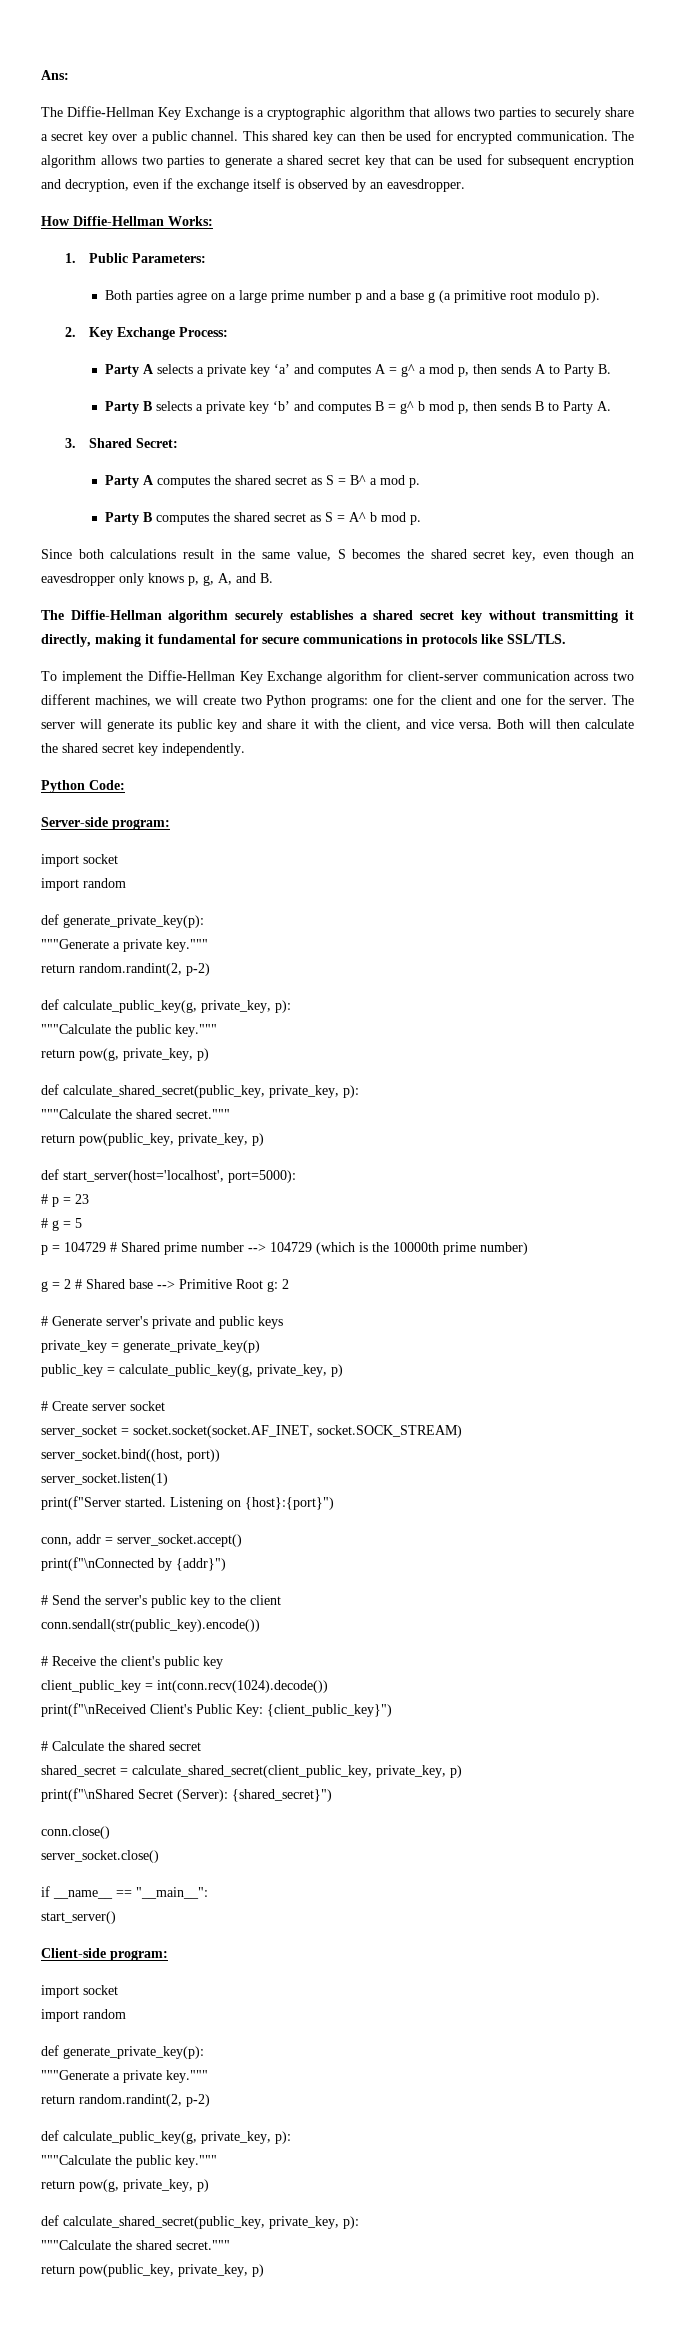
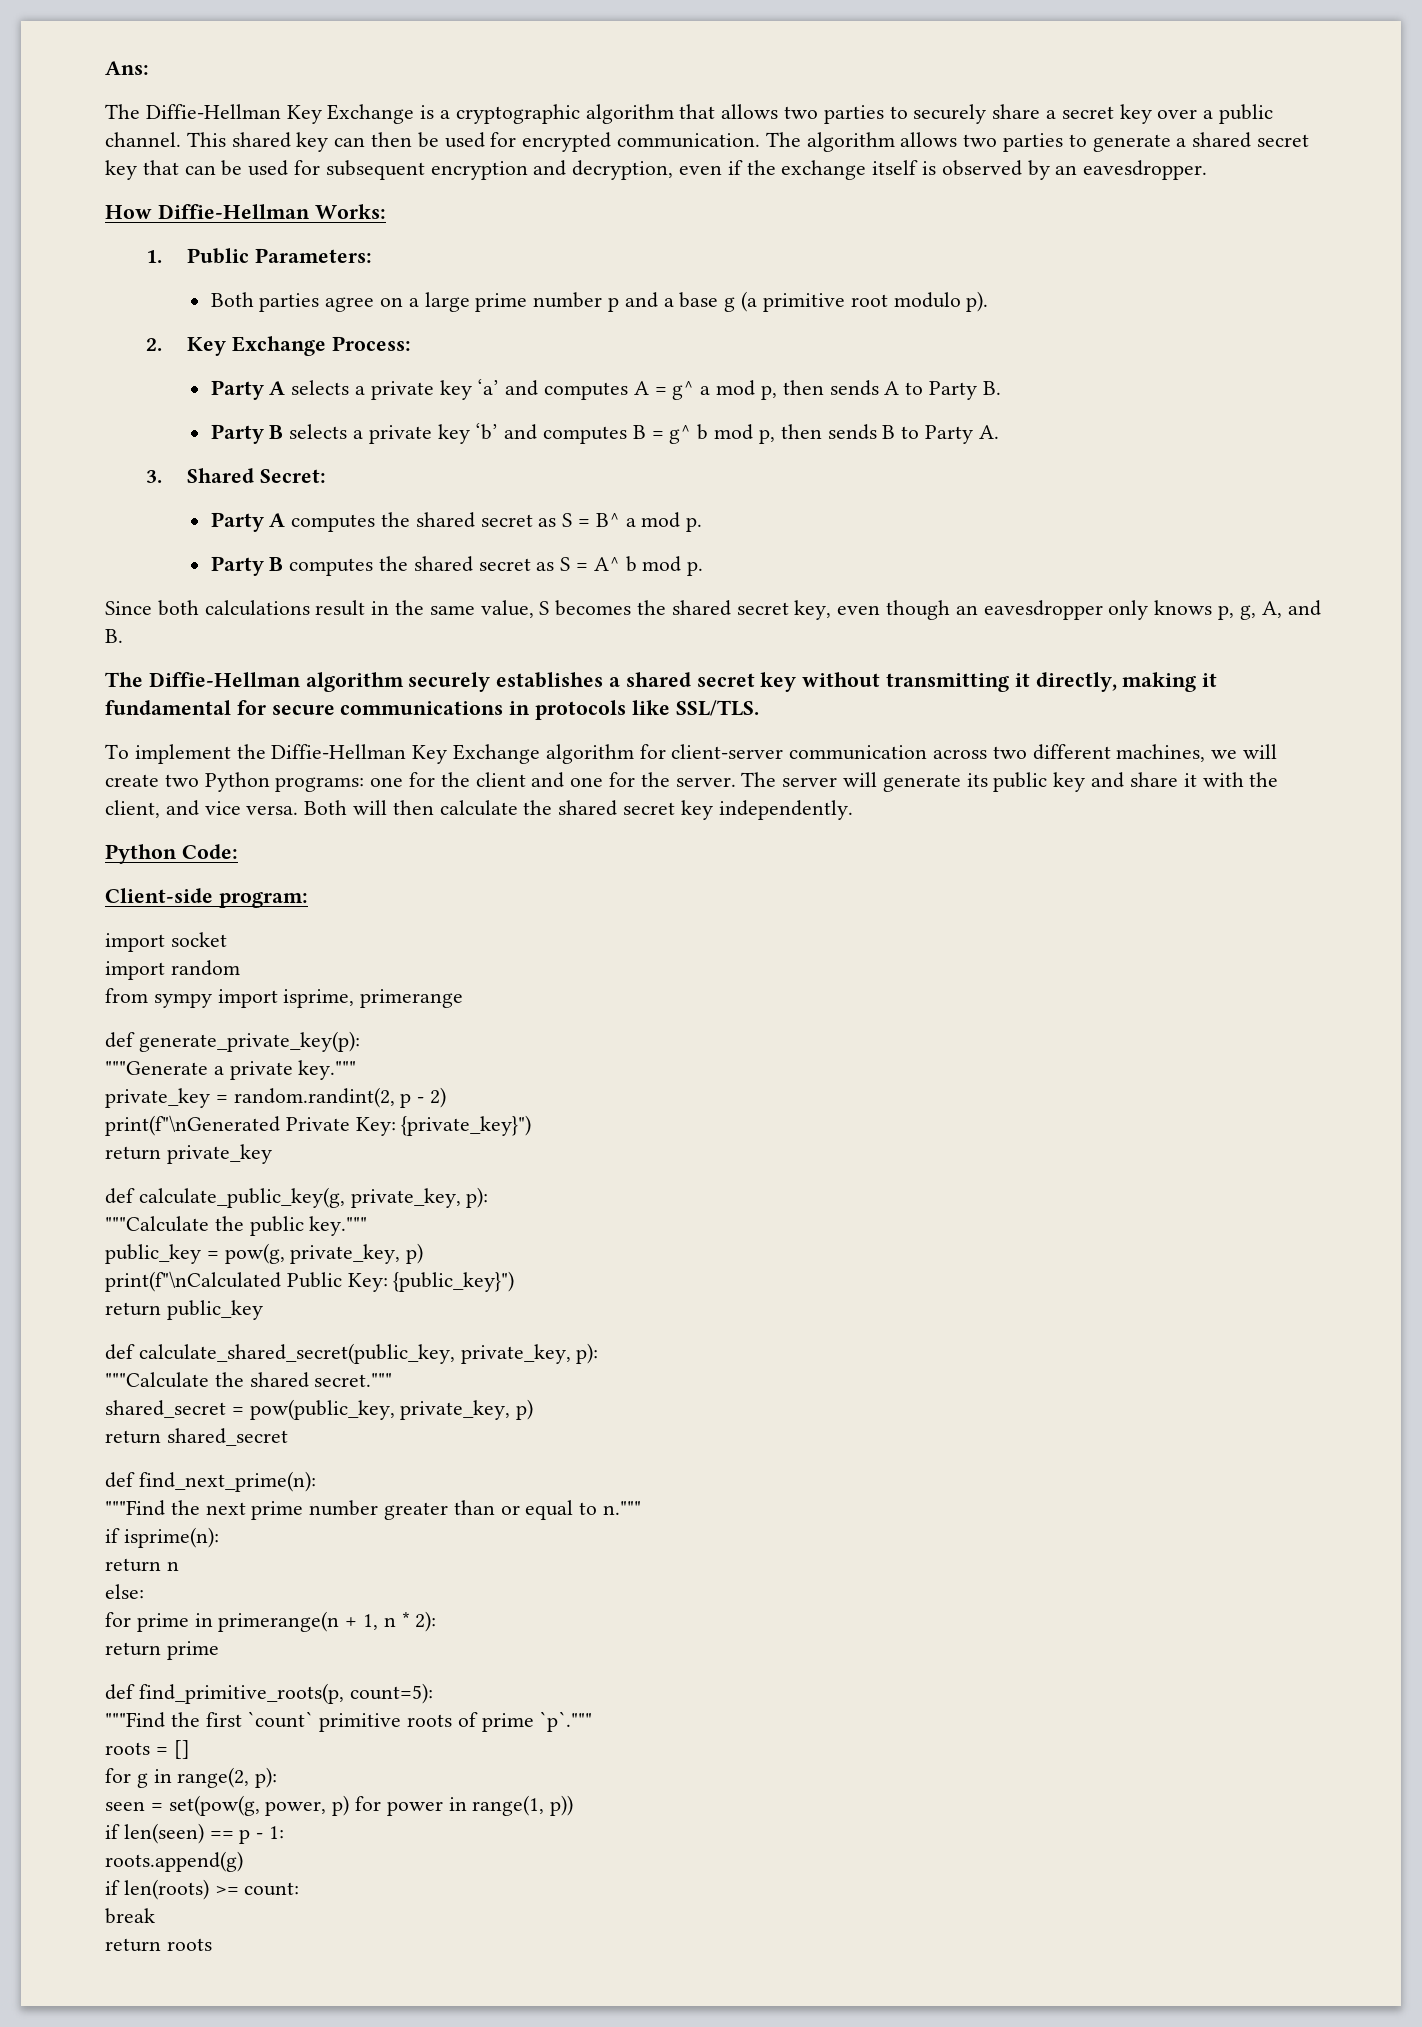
- Server-side program:
- import socket
- import random
- def generate_private_key(p):
- """Generate a private key."""
- return random.randint(2, p-2)
- def calculate_public_key(g, private_key, p):
- """Calculate the public key."""
- return pow(g, private_key, p)
- def calculate_shared_secret(public_key, private_key, p):
- """Calculate the shared secret."""
- return pow(public_key, private_key, p)
- def start_server(host='localhost', port=5000):
- # p = 23
- # g = 5
- p = 104729 # Shared prime number --> 104729 (which is the 10000th prime number)
- g = 2 # Shared base --> Primitive Root g: 2
- # Generate server's private and public keys
- private_key = generate_private_key(p)
- public_key = calculate_public_key(g, private_key, p)
- # Create server socket
- server_socket = socket.socket(socket.AF_INET, socket.SOCK_STREAM)
- server_socket.bind((host, port))
- server_socket.listen(1)
- print(f"Server started. Listening on {host}:{port}")
- conn, addr = server_socket.accept()
- print(f"\nConnected by {addr}")
- # Send the server's public key to the client
- conn.sendall(str(public_key).encode())
- # Receive the client's public key
- client_public_key = int(conn.recv(1024).decode())
- print(f"\nReceived Client's Public Key: {client_public_key}")
- # Calculate the shared secret
- shared_secret = calculate_shared_secret(client_public_key, private_key, p)
- print(f"\nShared Secret (Server): {shared_secret}")
- conn.close()
- server_socket.close()
- if __name__ == "__main__":
- start_server()
  Client-side program:
  import socket
  import random
+ from sympy import isprime, primerange
  def generate_private_key(p):
  """Generate a private key."""
- return random.randint(2, p-2)
+ private_key = random.randint(2, p - 2)
+ print(f"\nGenerated Private Key: {private_key}")
+ return private_key
  def calculate_public_key(g, private_key, p):
  """Calculate the public key."""
- return pow(g, private_key, p)
+ public_key = pow(g, private_key, p)
+ print(f"\nCalculated Public Key: {public_key}")
+ return public_key
  def calculate_shared_secret(public_key, private_key, p):
  """Calculate the shared secret."""
- return pow(public_key, private_key, p)
+ shared_secret = pow(public_key, private_key, p)
+ return shared_secret
+ def find_next_prime(n):
+ """Find the next prime number greater than or equal to n."""
+ if isprime(n):
+ return n
+ else:
+ for prime in primerange(n + 1, n * 2):
+ return prime
+ def find_primitive_roots(p, count=5):
+ """Find the first `count` primitive roots of prime `p`."""
+ roots = []
+ for g in range(2, p):
+ seen = set(pow(g, power, p) for power in range(1, p))
+ if len(seen) == p - 1:
+ roots.append(g)
+ if len(roots) >= count:
+ break
+ return roots

